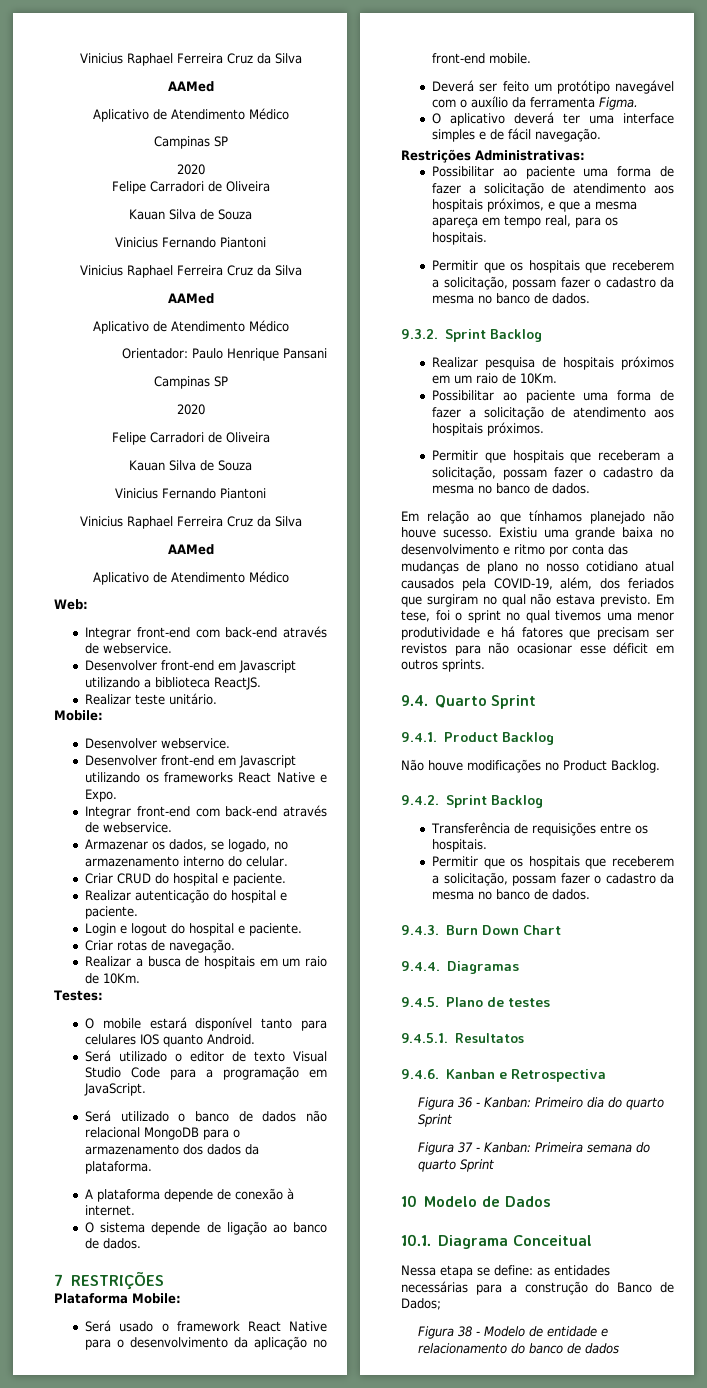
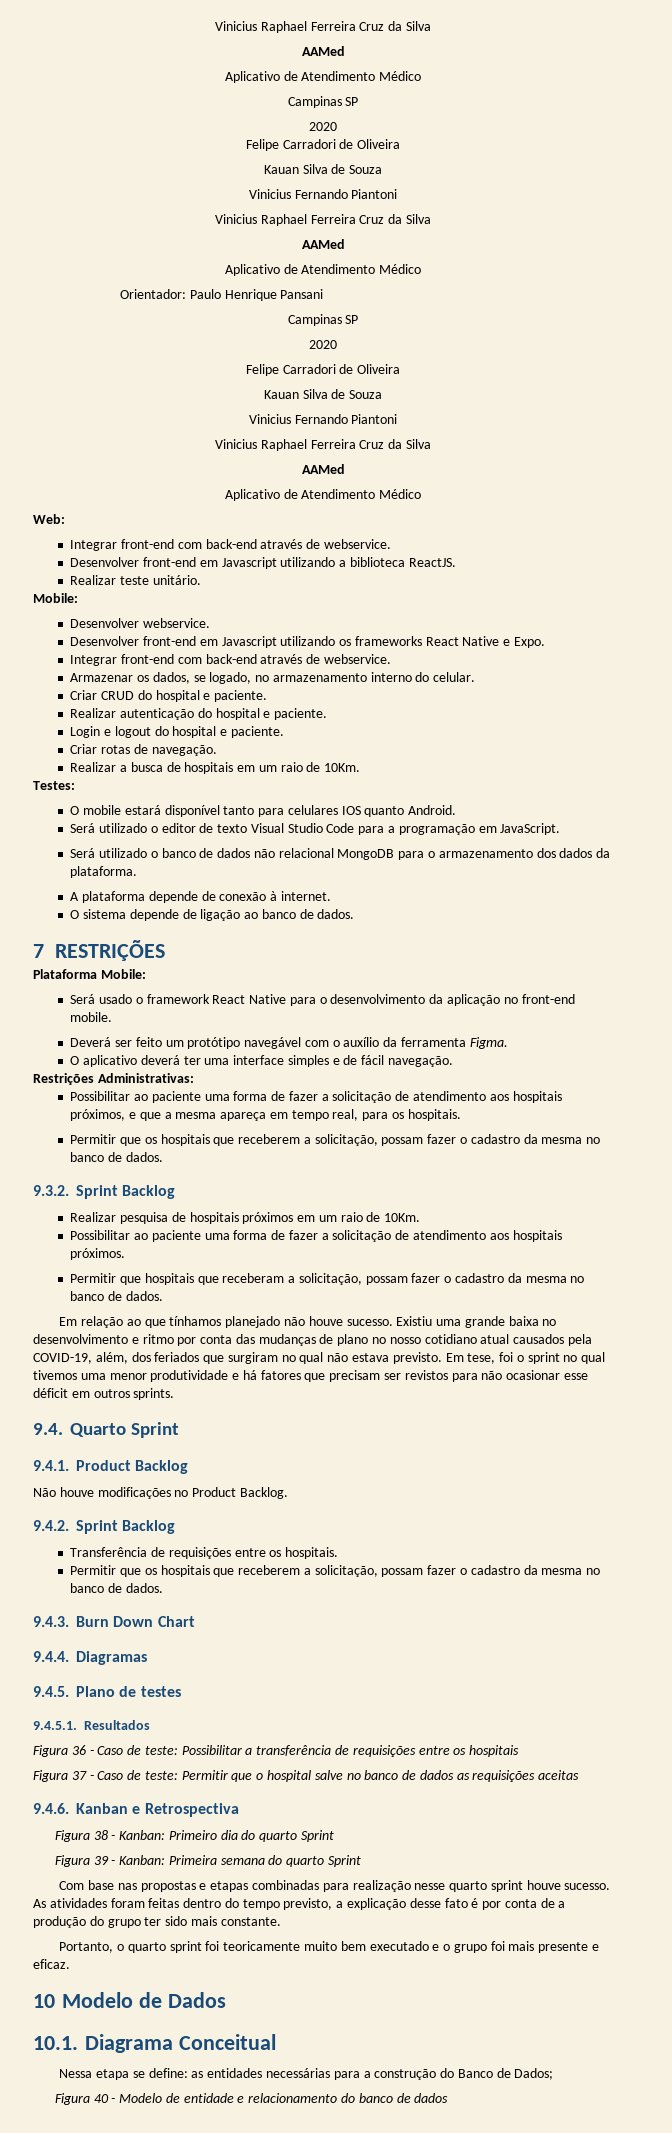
- 9.4.5.1. Resultatos
+ 9.4.5.1. Resultados
+ Figura 36 - Caso de teste: Possibilitar a transferência de requisições entre os hospitais
+ Figura 37 - Caso de teste: Permitir que o hospital salve no banco de dados as requisições aceitas
- Figura 36 - Kanban: Primeiro dia do quarto Sprint
+ Figura 38 - Kanban: Primeiro dia do quarto Sprint
- Figura 37 - Kanban: Primeira semana do quarto Sprint
+ Figura 39 - Kanban: Primeira semana do quarto Sprint
+ Com base nas propostas e etapas combinadas para realização nesse quarto sprint houve sucesso. As atividades foram feitas dentro do tempo previsto, a explicação desse fato é por conta de a produção do grupo ter sido mais constante.
+ Portanto, o quarto sprint foi teoricamente muito bem executado e o grupo foi mais presente e eficaz.
- Figura 38 - Modelo de entidade e relacionamento do banco de dados
+ Figura 40 - Modelo de entidade e relacionamento do banco de dados

